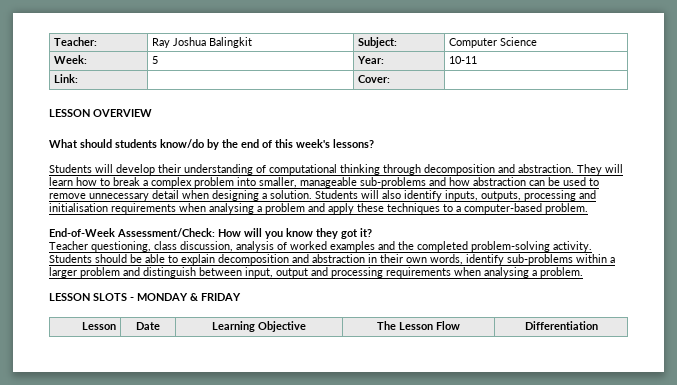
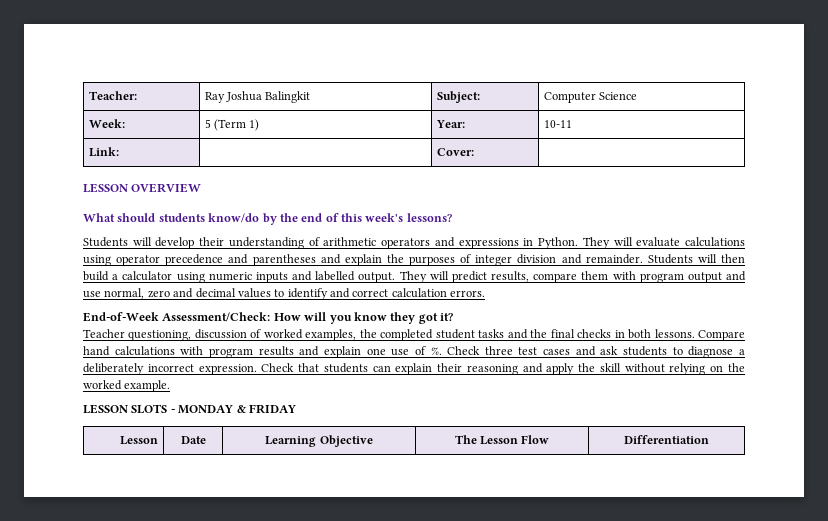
- Week: | 5 | Year: | 10-11
+ Week: | 5 (Term 1) | Year: | 10-11
- Students will develop their understanding of computational thinking through decomposition and abstraction. They will learn how to break a complex problem into smaller, manageable sub-problems and how abstraction can be used to remove unnecessary detail when designing a solution. Students will also identify inputs, outputs, processing and initialisation requirements when analysing a problem and apply these techniques to a computer-based problem.
+ Students will develop their understanding of arithmetic operators and expressions in Python. They will evaluate calculations using operator precedence and parentheses and explain the purposes of integer division and remainder. Students will then build a calculator using numeric inputs and labelled output. They will predict results, compare them with program output and use normal, zero and decimal values to identify and correct calculation errors.
- Teacher questioning, class discussion, analysis of worked examples and the completed problem-solving activity. Students should be able to explain decomposition and abstraction in their own words, identify sub-problems within a larger problem and distinguish between input, output and processing requirements when analysing a problem.
+ Teacher questioning, discussion of worked examples, the completed student tasks and the final checks in both lessons. Compare hand calculations with program results and explain one use of %. Check three test cases and ask students to diagnose a deliberately incorrect expression. Check that students can explain their reasoning and apply the skill without relying on the worked example.

